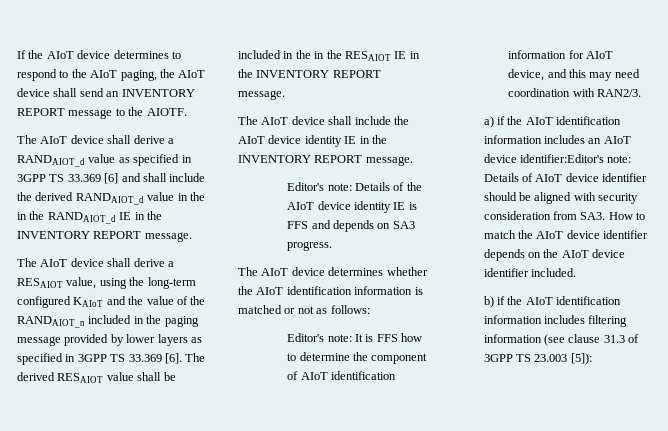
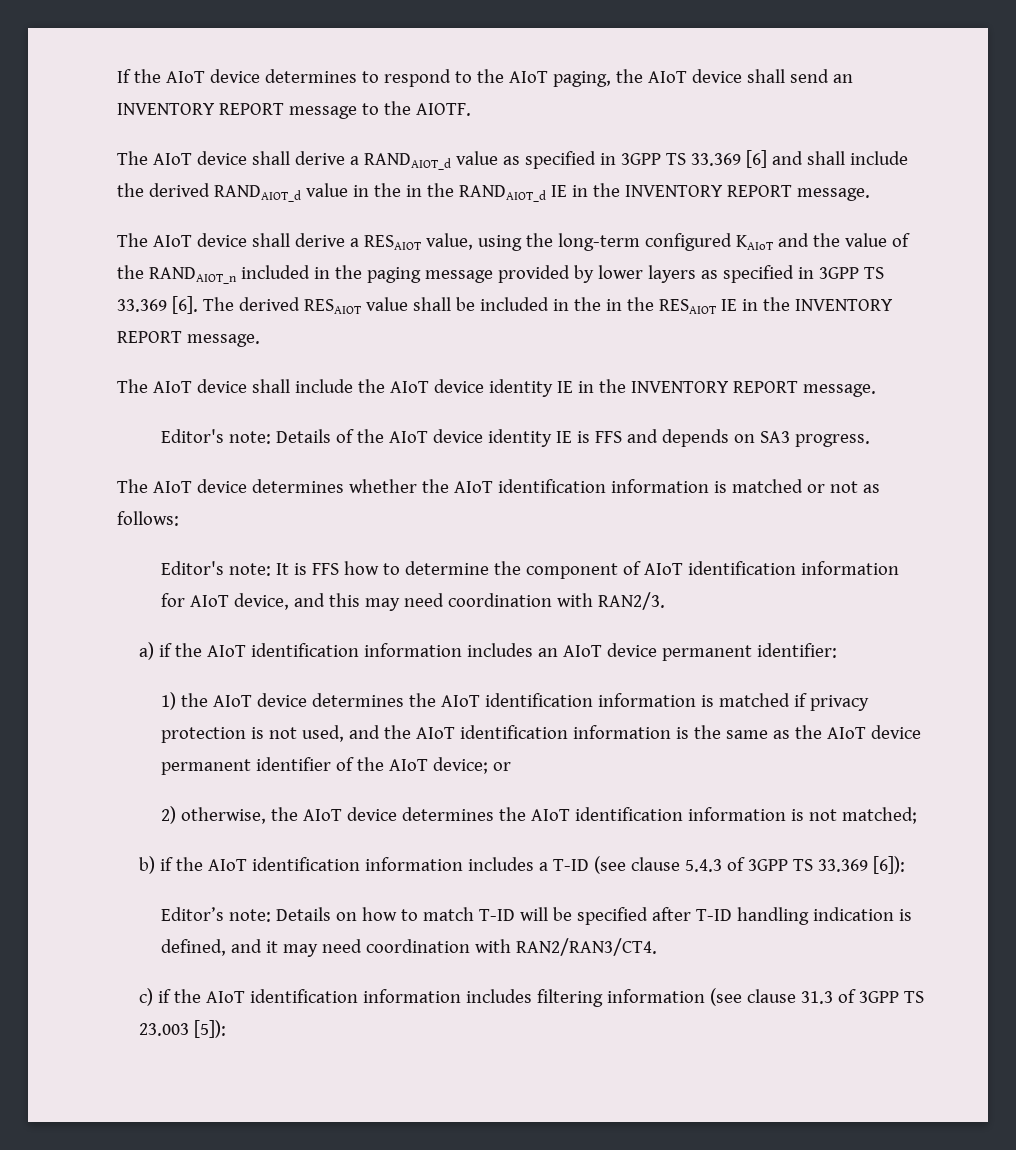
- a) if the AIoT identification information includes an AIoT device identifier:Editor's note: Details of AIoT device identifier should be aligned with security consideration from SA3. How to match the AIoT device identifier depends on the AIoT device identifier included.
+ a) if the AIoT identification information includes an AIoT device permanent identifier:
+ 1) the AIoT device determines the AIoT identification information is matched if privacy protection is not used, and the AIoT identification information is the same as the AIoT device permanent identifier of the AIoT device; or
+ 2) otherwise, the AIoT device determines the AIoT identification information is not matched;
- b) if the AIoT identification information includes filtering information (see clause 31.3 of 3GPP TS 23.003 [5]):
+ b) if the AIoT identification information includes a T-ID (see clause 5.4.3 of 3GPP TS 33.369 [6]):
+ Editor’s note: Details on how to match T-ID will be specified after T-ID handling indication is defined, and it may need coordination with RAN2/RAN3/CT4.
+ c) if the AIoT identification information includes filtering information (see clause 31.3 of 3GPP TS 23.003 [5]):

